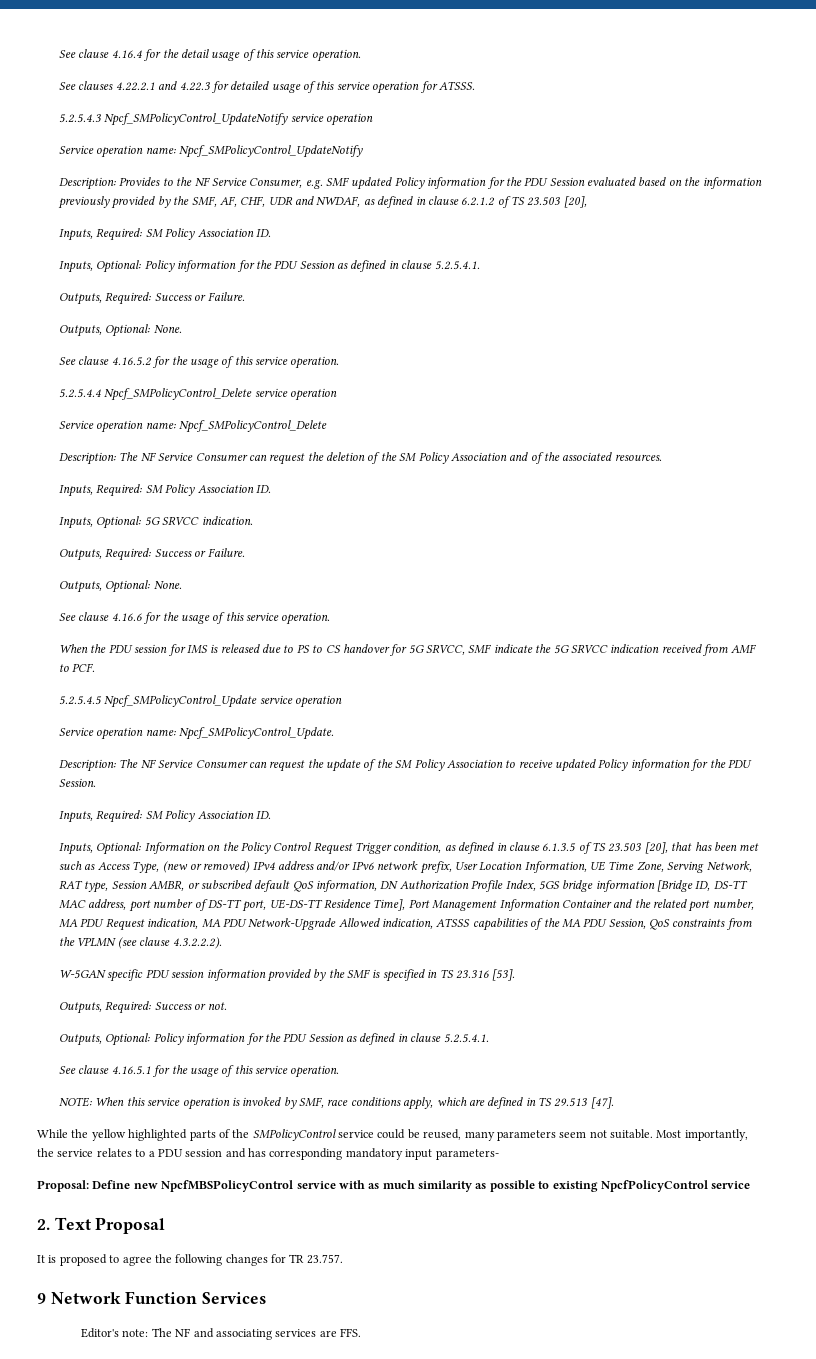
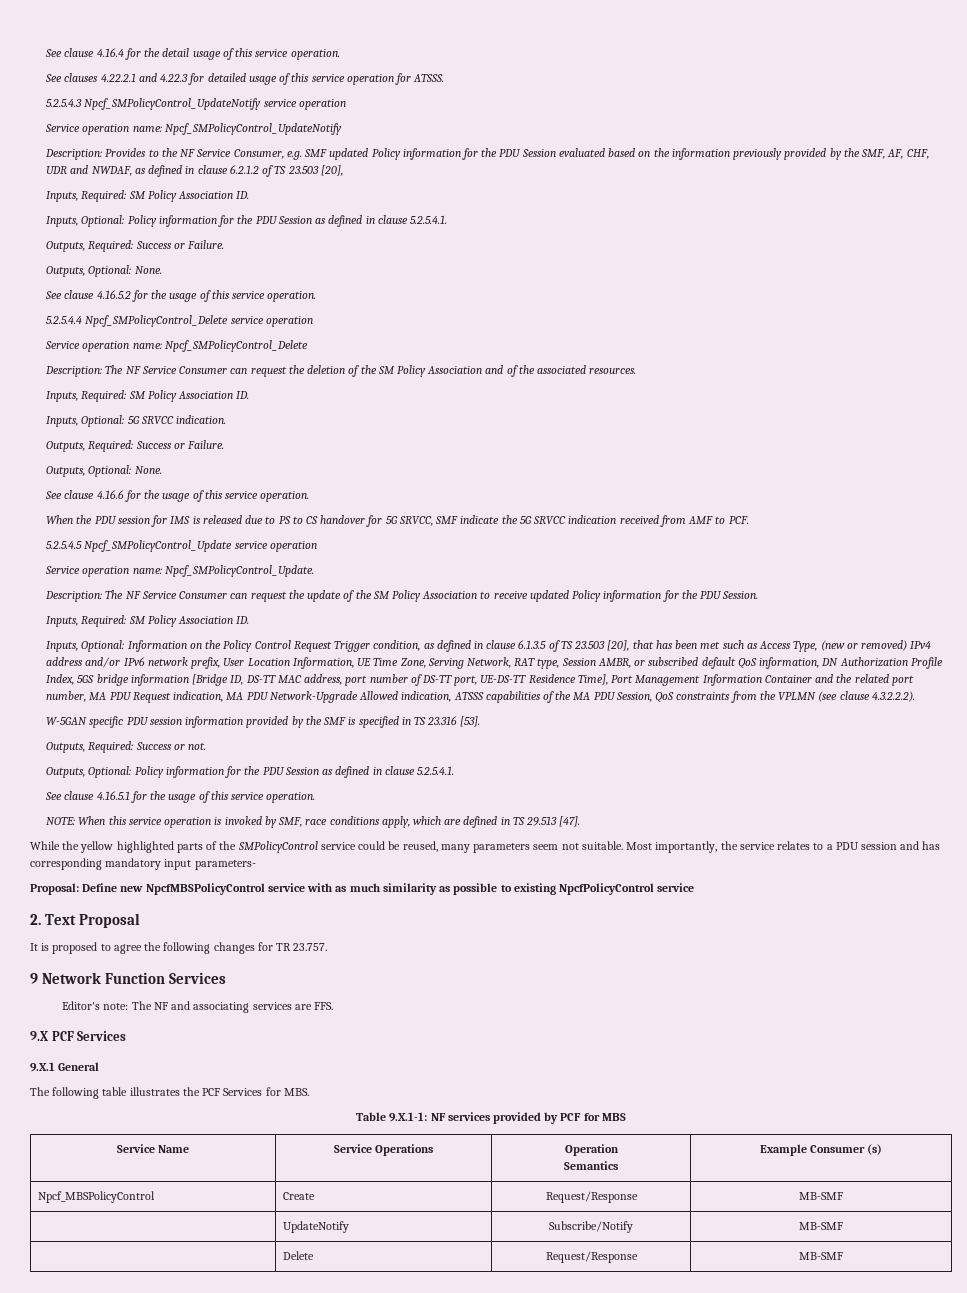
+ 9.X PCF Services
+ 9.X.1 General
+ The following table illustrates the PCF Services for MBS.
+ Table 9.X.1-1: NF services provided by PCF for MBS
+ Service Name | Service Operations | Operation
+ Semantics | Example Consumer (s)
+ Npcf_MBSPolicyControl | Create | Request/Response | MB-SMF
+ | UpdateNotify | Subscribe/Notify | MB-SMF
+ | Delete | Request/Response | MB-SMF

